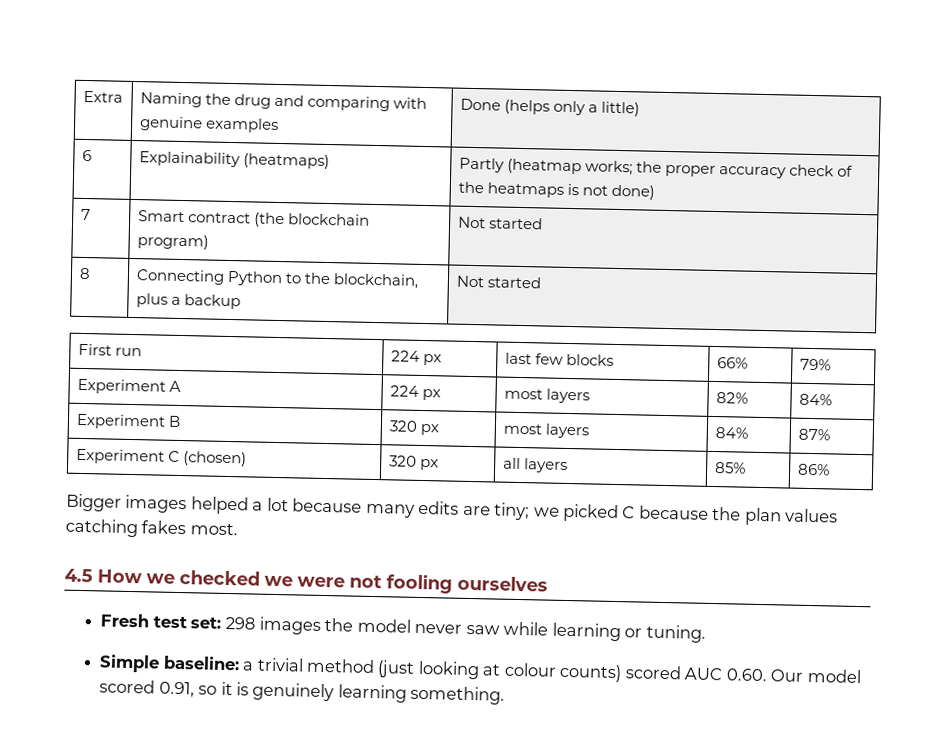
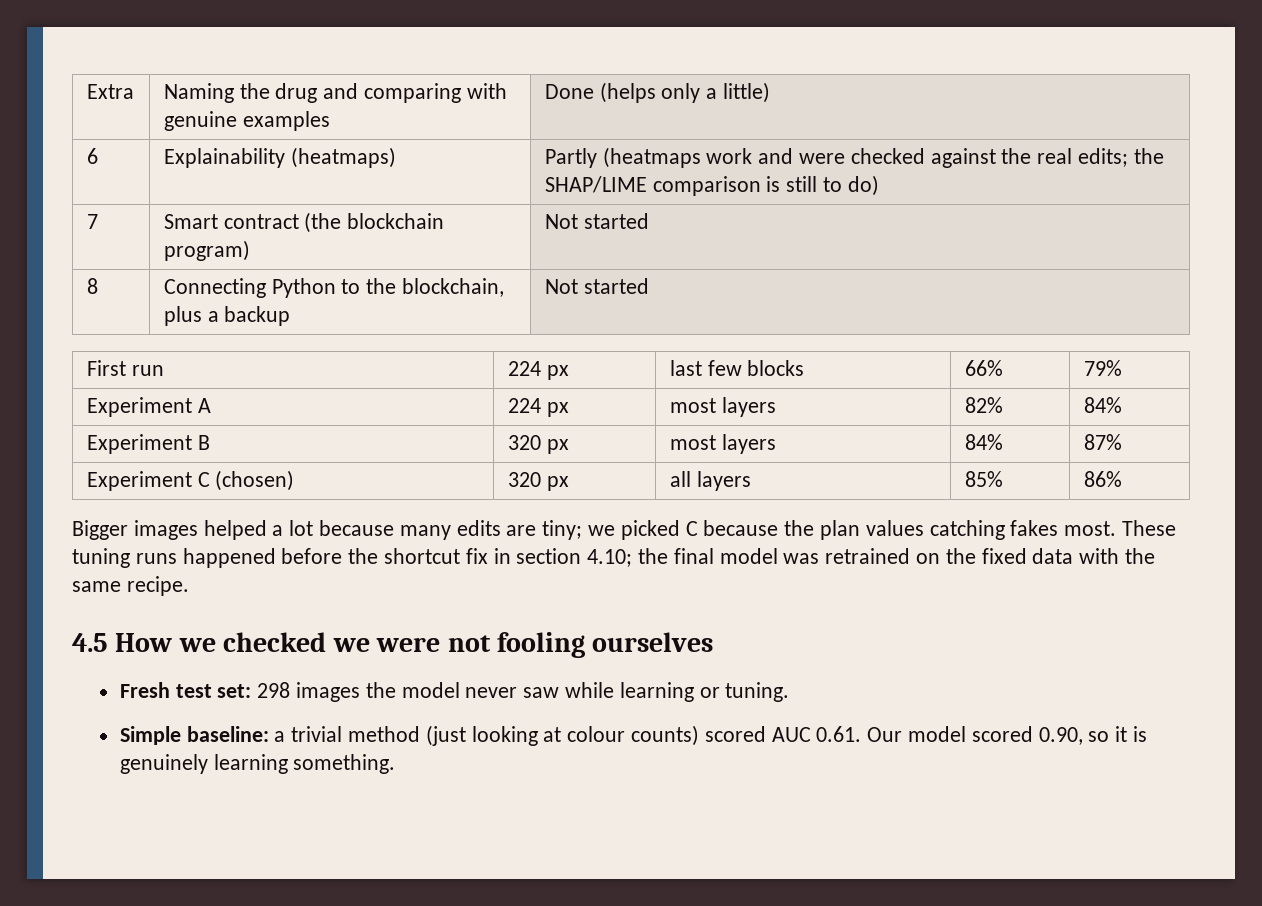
- 6 | Explainability (heatmaps) | Partly (heatmap works; the proper accuracy check of the heatmaps is not done)
+ 6 | Explainability (heatmaps) | Partly (heatmaps work and were checked against the real edits; the SHAP/LIME comparison is still to do)
+ These tuning runs happened before the shortcut fix in section 4.10; the final model was retrained on the fixed data with the same recipe.
- Simple baseline: a trivial method (just looking at colour counts) scored AUC 0.60. Our model scored 0.91, so it is genuinely learning something.
+ Simple baseline: a trivial method (just looking at colour counts) scored AUC 0.61. Our model scored 0.90, so it is genuinely learning something.

